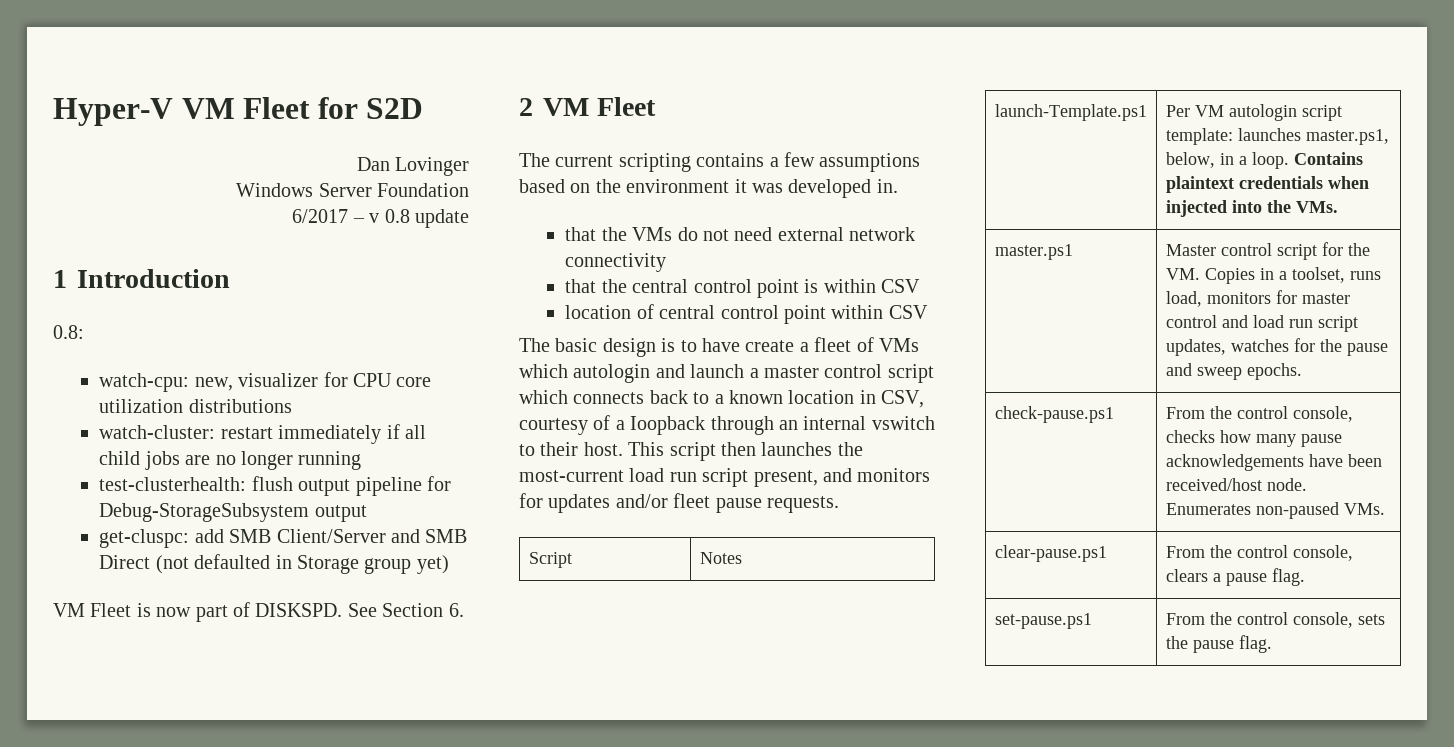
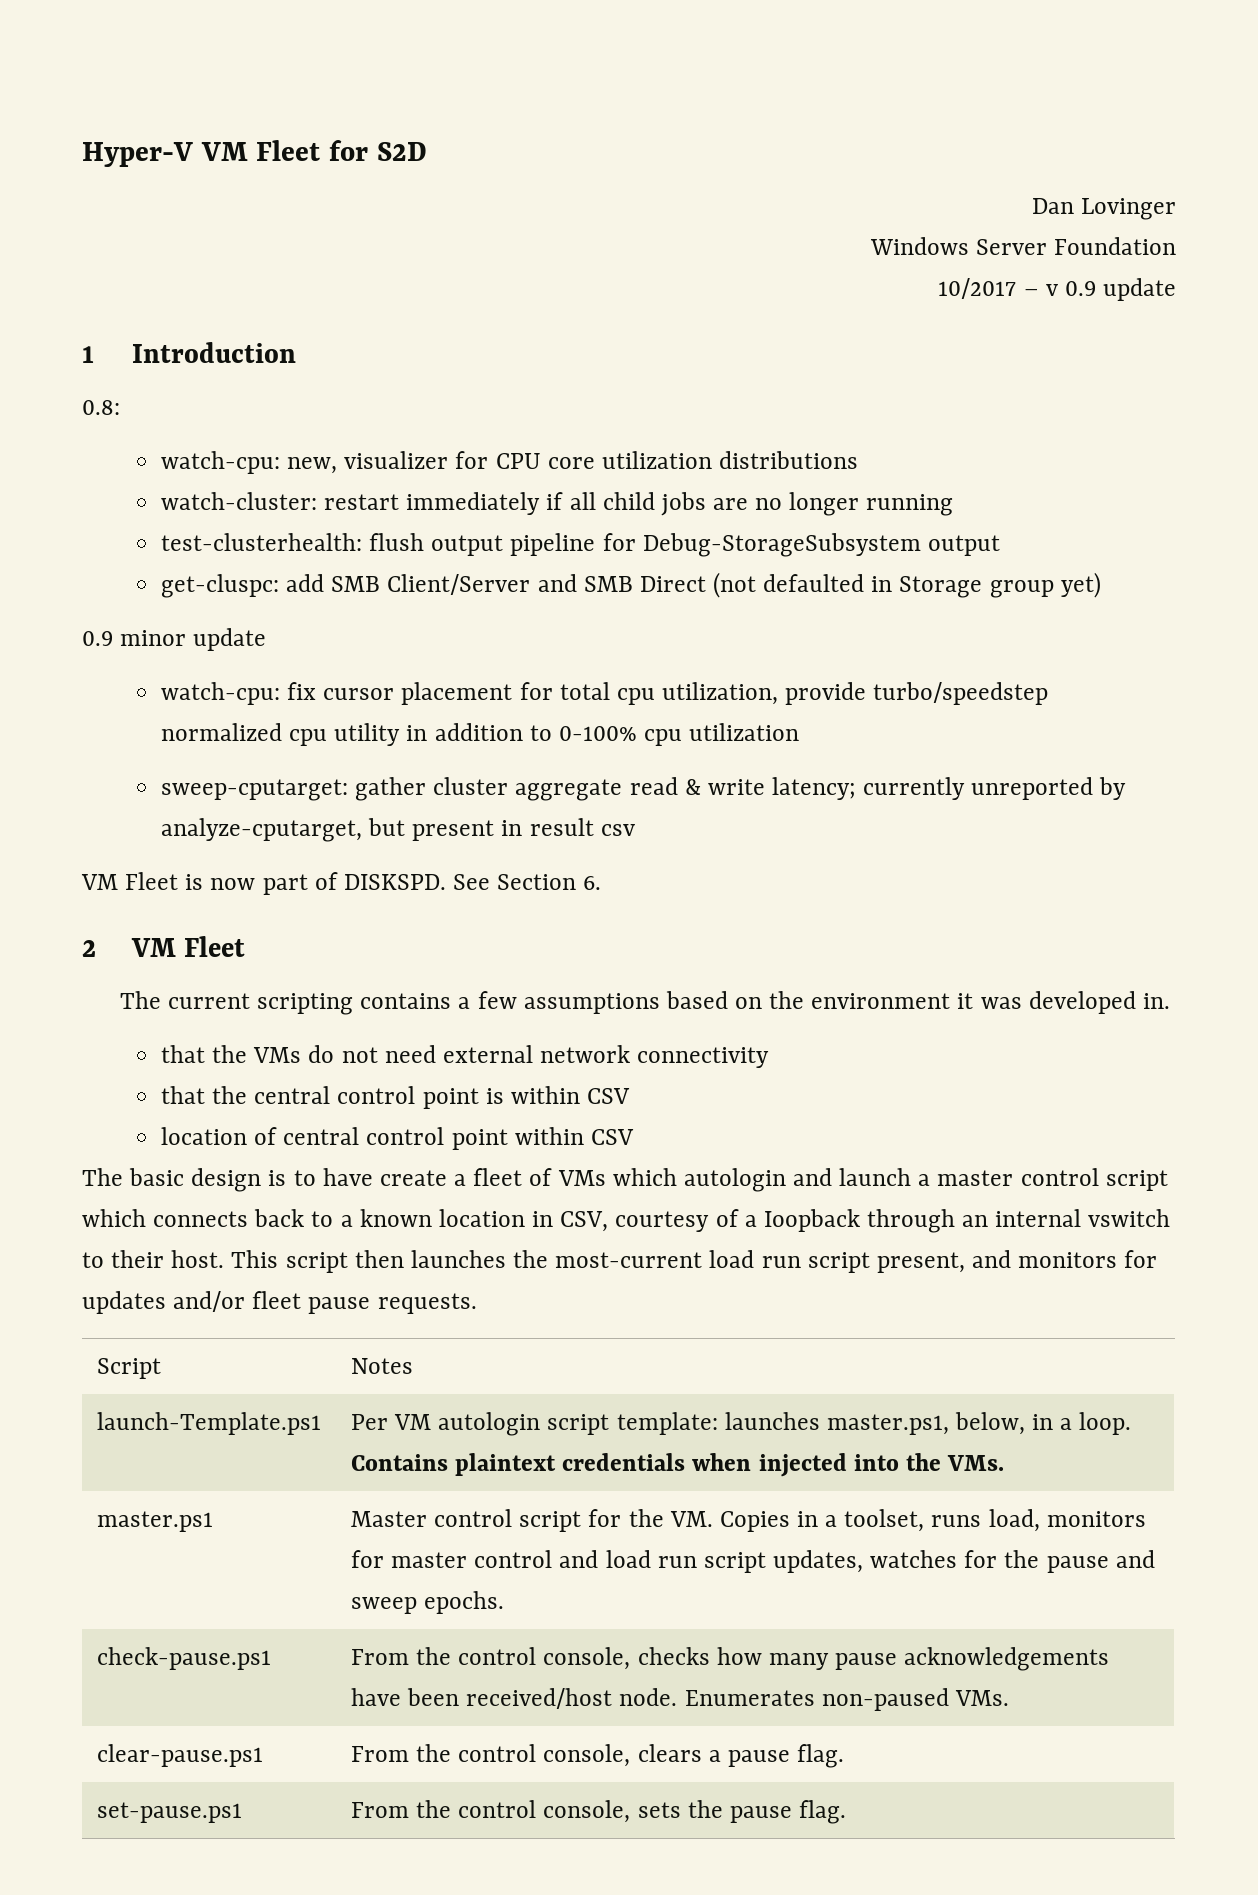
- 6/2017 – v 0.8 update
+ 10/2017 – v 0.9 update
+ 0.9 minor update
+ watch-cpu: fix cursor placement for total cpu utilization, provide turbo/speedstep normalized cpu utility in addition to 0-100% cpu utilization
+ sweep-cputarget: gather cluster aggregate read & write latency; currently unreported by analyze-cputarget, but present in result csv

